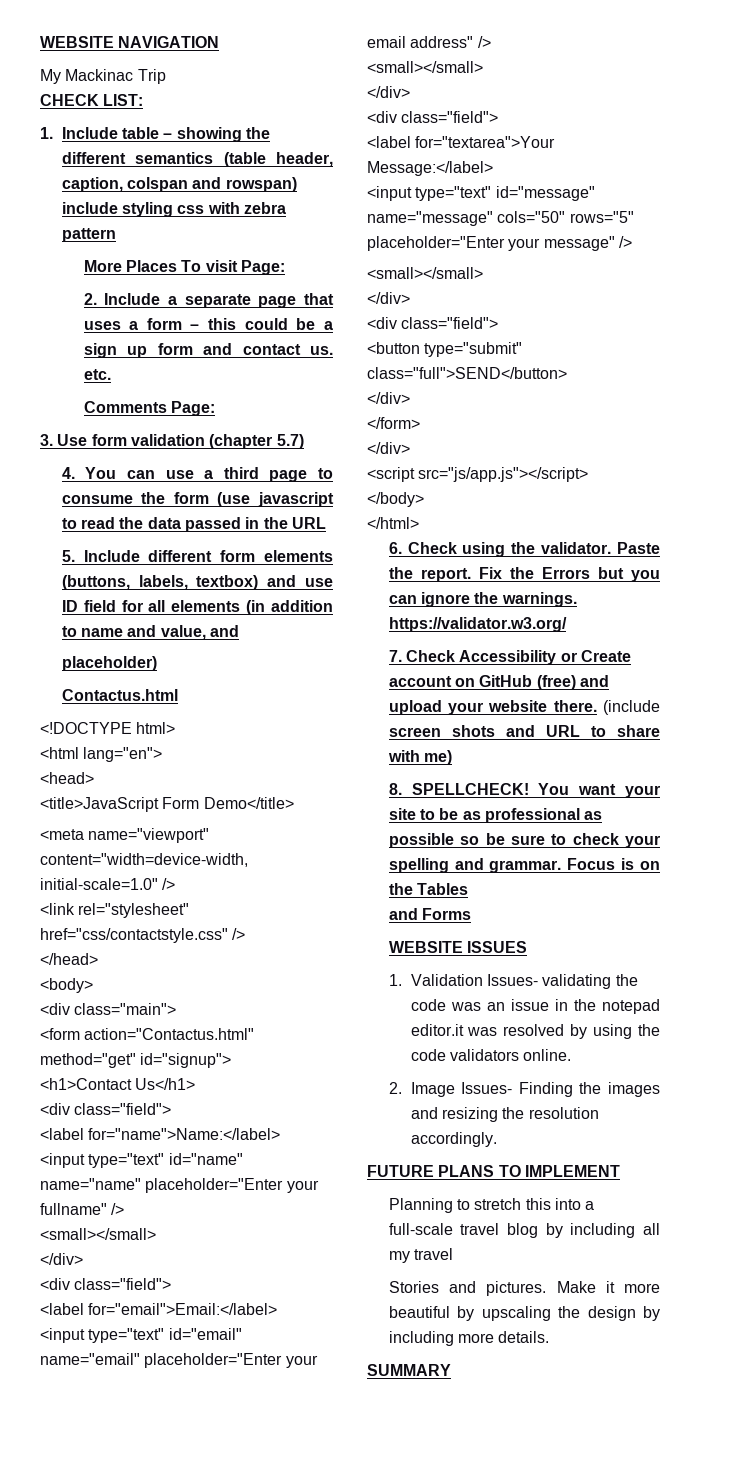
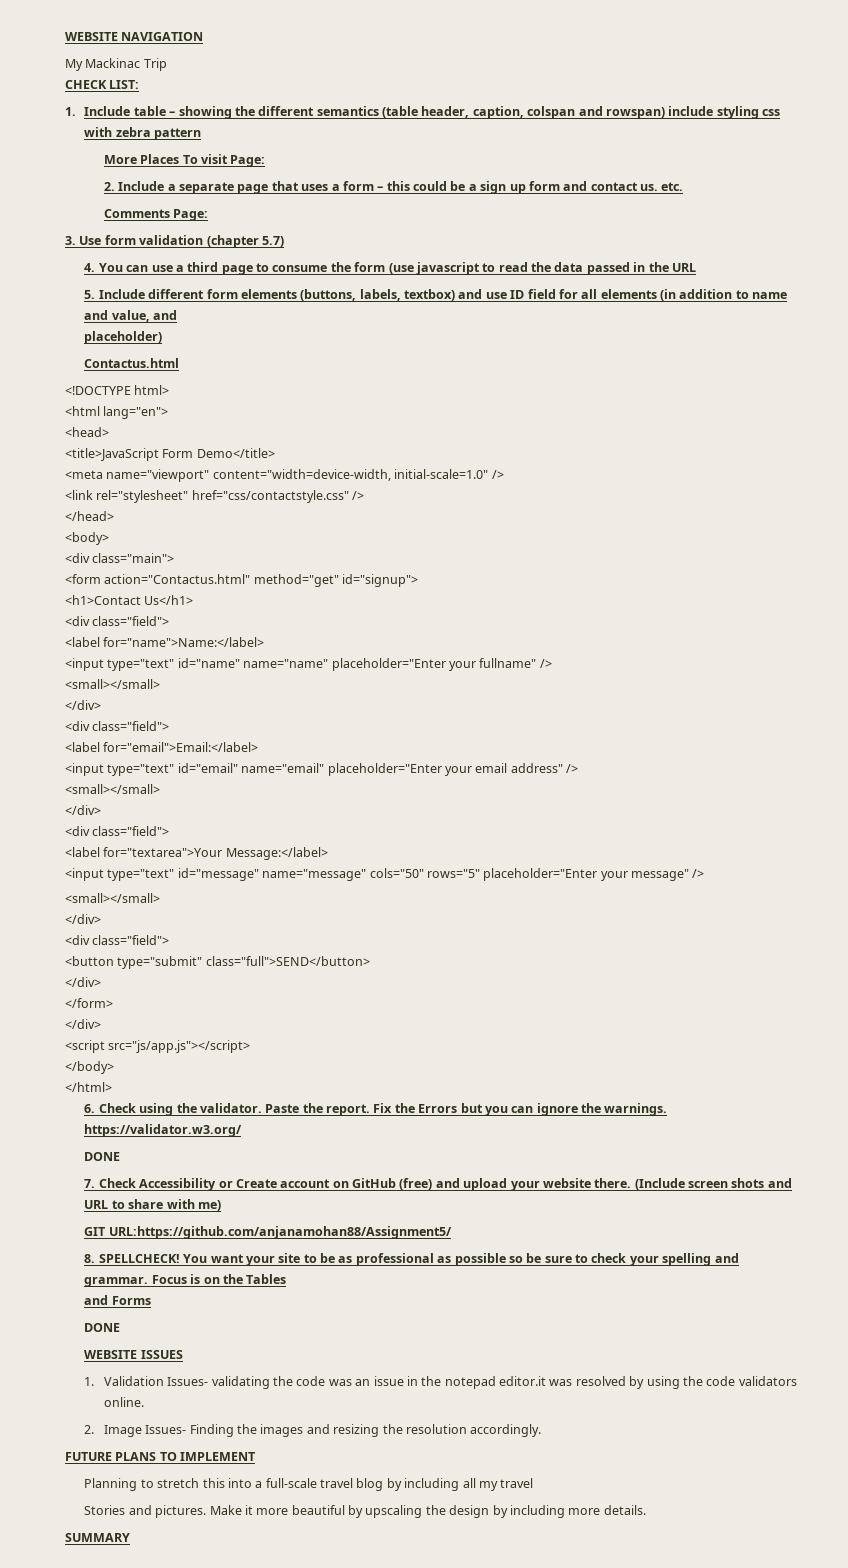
  Fix the Errors but you can ignore the warnings. https://validator.w3.org/
+ DONE
- (include screen shots and URL to share with me)
+ (Include screen shots and URL to share with me)
+ GIT URL:https://github.com/anjanamohan88/Assignment5/
  and Forms
+ DONE

